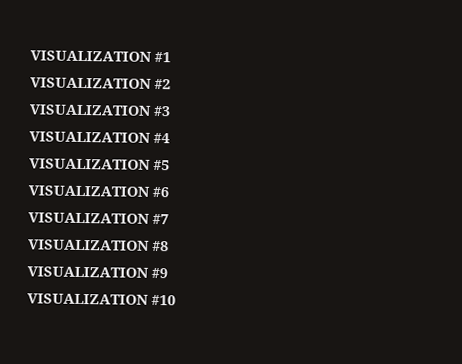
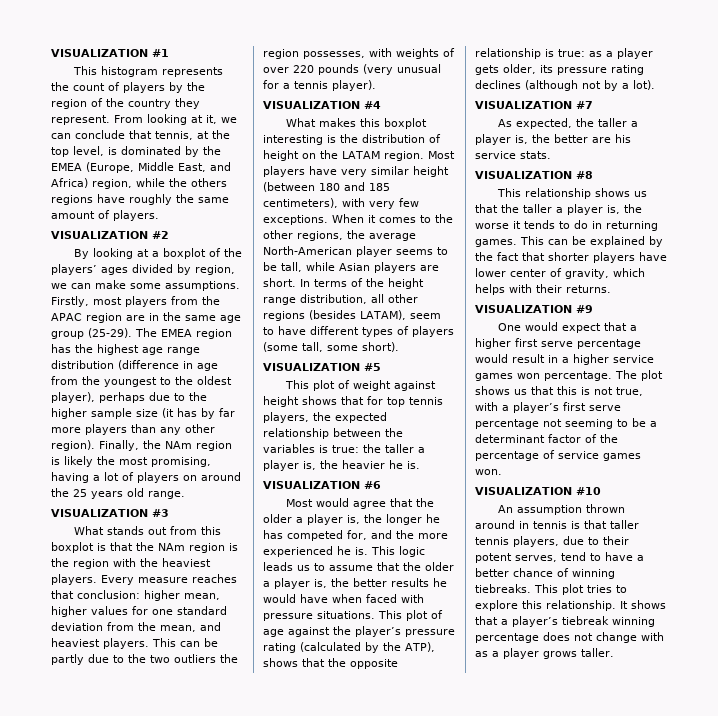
+ This histogram represents the count of players by the region of the country they represent. From looking at it, we can conclude that tennis, at the top level, is dominated by the EMEA (Europe, Middle East, and Africa) region, while the others regions have roughly the same amount of players.
  VISUALIZATION #2
+ By looking at a boxplot of the players’ ages divided by region, we can make some assumptions. Firstly, most players from the APAC region are in the same age group (25-29). The EMEA region has the highest age range distribution (difference in age from the youngest to the oldest player), perhaps due to the higher sample size (it has by far more players than any other region). Finally, the NAm region is likely the most promising, having a lot of players on around the 25 years old range.
  VISUALIZATION #3
+ What stands out from this boxplot is that the NAm region is the region with the heaviest players. Every measure reaches that conclusion: higher mean, higher values for one standard deviation from the mean, and heaviest players. This can be partly due to the two outliers the region possesses, with weights of over 220 pounds (very unusual for a tennis player).
  VISUALIZATION #4
+ What makes this boxplot interesting is the distribution of height on the LATAM region. Most players have very similar height (between 180 and 185 centimeters), with very few exceptions. When it comes to the other regions, the average North-American player seems to be tall, while Asian players are short. In terms of the height range distribution, all other regions (besides LATAM), seem to have different types of players (some tall, some short).
  VISUALIZATION #5
+ This plot of weight against height shows that for top tennis players, the expected relationship between the variables is true: the taller a player is, the heavier he is.
  VISUALIZATION #6
+ Most would agree that the older a player is, the longer he has competed for, and the more experienced he is. This logic leads us to assume that the older a player is, the better results he would have when faced with pressure situations. This plot of age against the player’s pressure rating (calculated by the ATP), shows that the opposite relationship is true: as a player gets older, its pressure rating declines (although not by a lot).
  VISUALIZATION #7
+ As expected, the taller a player is, the better are his service stats.
  VISUALIZATION #8
+ This relationship shows us that the taller a player is, the worse it tends to do in returning games. This can be explained by the fact that shorter players have lower center of gravity, which helps with their returns.
  VISUALIZATION #9
+ One would expect that a higher first serve percentage would result in a higher service games won percentage. The plot shows us that this is not true, with a player’s first serve percentage not seeming to be a determinant factor of the percentage of service games won.
  VISUALIZATION #10
+ An assumption thrown around in tennis is that taller tennis players, due to their potent serves, tend to have a better chance of winning tiebreaks. This plot tries to explore this relationship. It shows that a player’s tiebreak winning percentage does not change with as a player grows taller.

